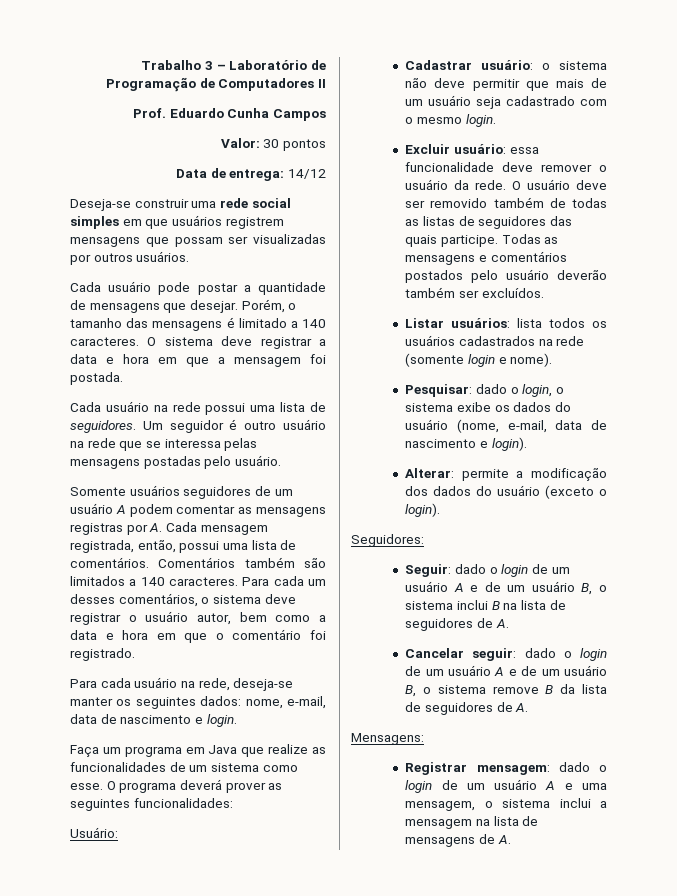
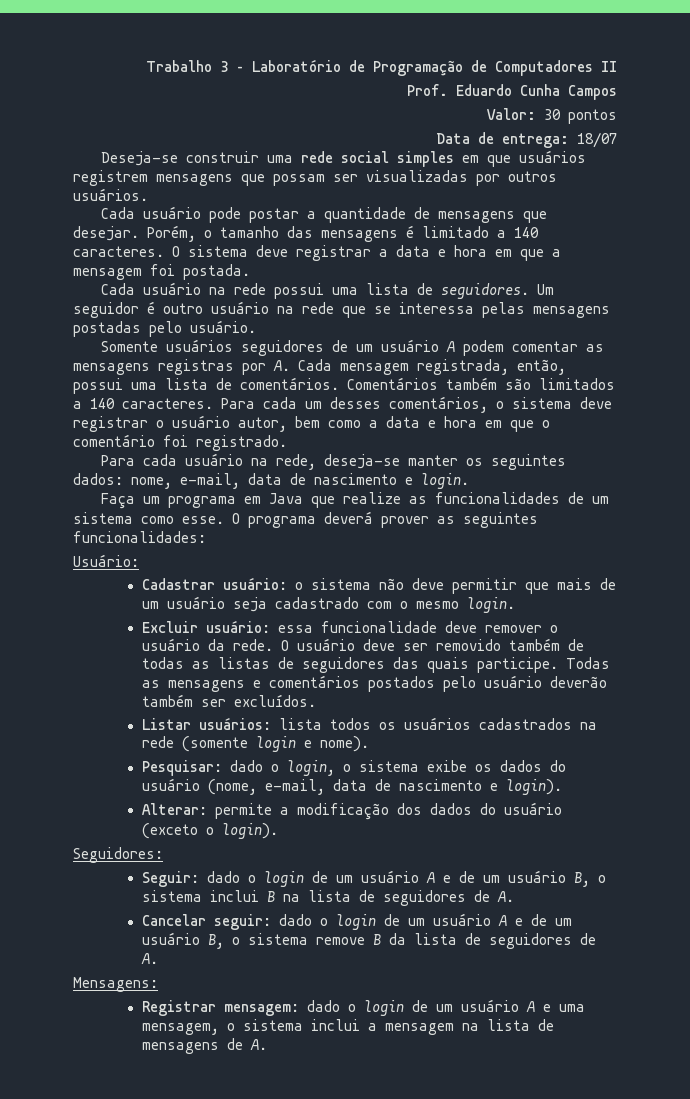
- Data de entrega: 14/12
+ Data de entrega: 18/07

